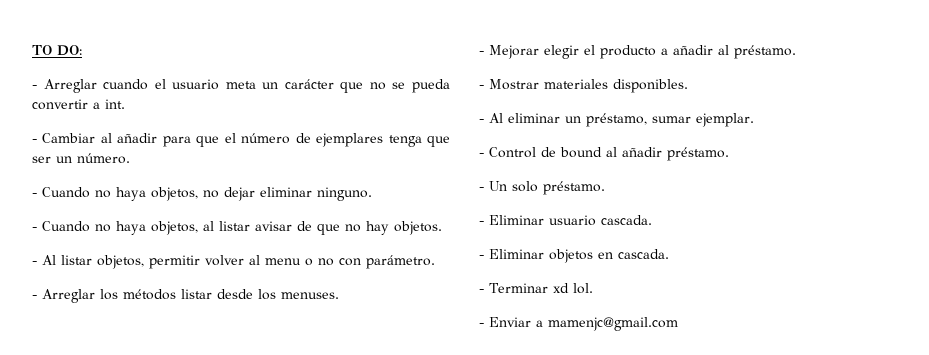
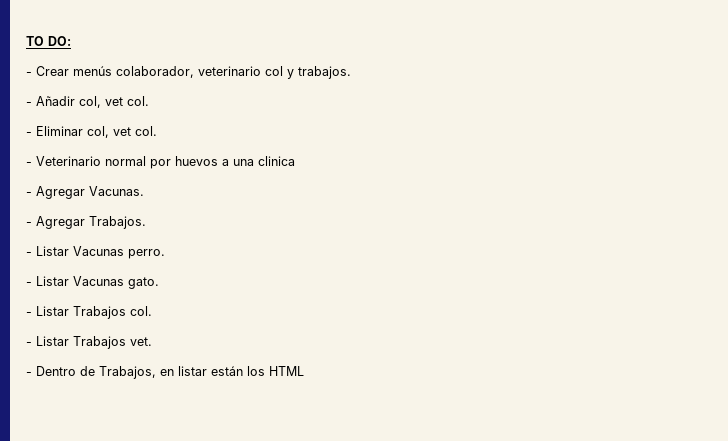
- - Arreglar cuando el usuario meta un carácter que no se pueda convertir a int.
- - Cambiar al añadir para que el número de ejemplares tenga que ser un número.
- - Cuando no haya objetos, no dejar eliminar ninguno.
- - Cuando no haya objetos, al listar avisar de que no hay objetos.
- - Al listar objetos, permitir volver al menu o no con parámetro.
- - Arreglar los métodos listar desde los menuses.
- - Mejorar elegir el producto a añadir al préstamo.
- - Mostrar materiales disponibles.
- - Al eliminar un préstamo, sumar ejemplar.
- - Control de bound al añadir préstamo.
- - Un solo préstamo.
- - Eliminar usuario cascada.
- - Eliminar objetos en cascada.
- - Terminar xd lol.
- - Enviar a mamenjc@gmail.com
+ - Crear menús colaborador, veterinario col y trabajos.
+ - Añadir col, vet col.
+ - Eliminar col, vet col.
+ - Veterinario normal por huevos a una clinica
+ - Agregar Vacunas.
+ - Agregar Trabajos.
+ - Listar Vacunas perro.
+ - Listar Vacunas gato.
+ - Listar Trabajos col.
+ - Listar Trabajos vet.
+ - Dentro de Trabajos, en listar están los HTML

